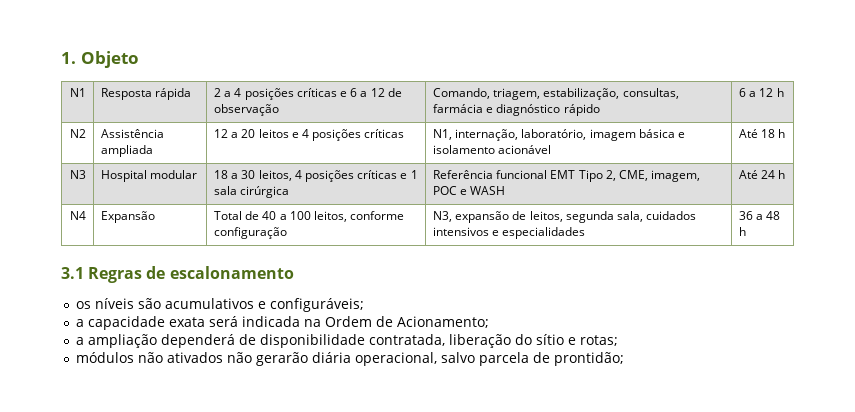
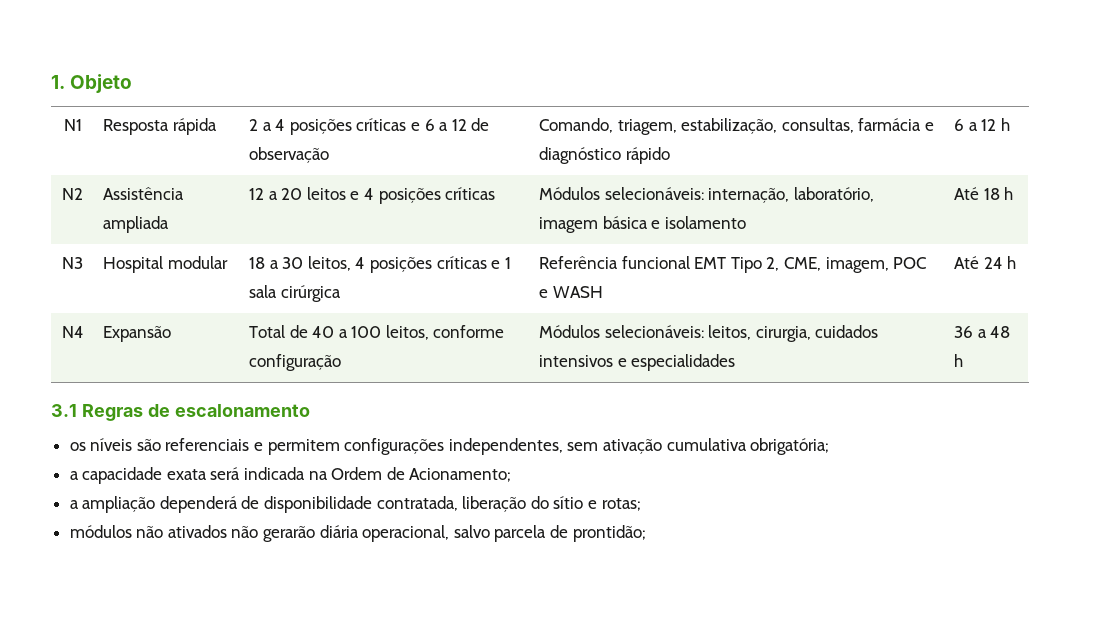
- N2 | Assistência ampliada | 12 a 20 leitos e 4 posições críticas | N1, internação, laboratório, imagem básica e isolamento acionável | Até 18 h
+ N2 | Assistência ampliada | 12 a 20 leitos e 4 posições críticas | Módulos selecionáveis: internação, laboratório, imagem básica e isolamento | Até 18 h
- N4 | Expansão | Total de 40 a 100 leitos, conforme configuração | N3, expansão de leitos, segunda sala, cuidados intensivos e especialidades | 36 a 48 h
+ N4 | Expansão | Total de 40 a 100 leitos, conforme configuração | Módulos selecionáveis: leitos, cirurgia, cuidados intensivos e especialidades | 36 a 48 h
- os níveis são acumulativos e configuráveis;
+ os níveis são referenciais e permitem configurações independentes, sem ativação cumulativa obrigatória;

